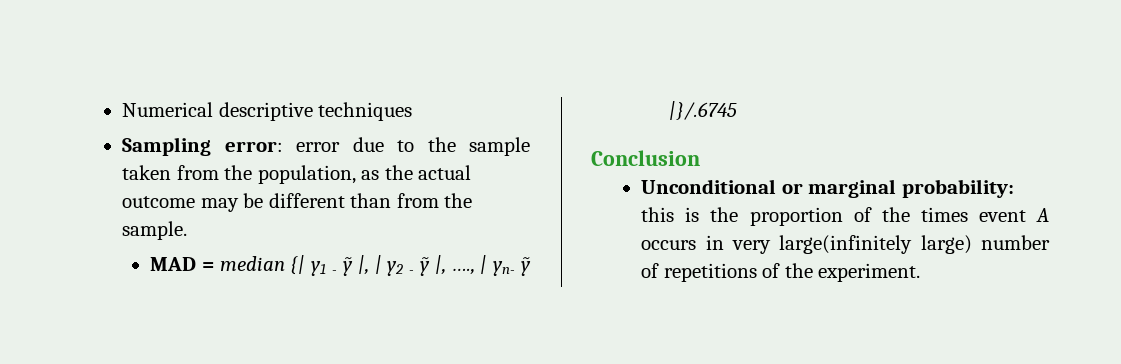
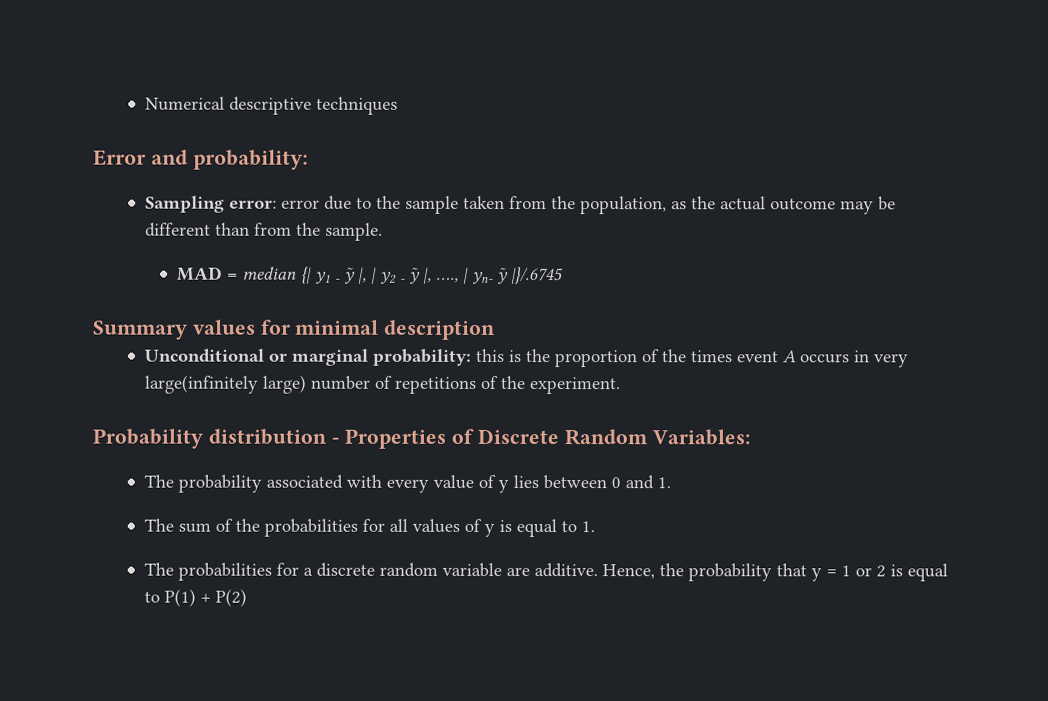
+ Error and probability:
- Conclusion
+ Summary values for minimal description
+ Probability distribution - Properties of Discrete Random Variables:
+ The probability associated with every value of y lies between 0 and 1.
+ The sum of the probabilities for all values of y is equal to 1.
+ The probabilities for a discrete random variable are additive. Hence, the probability that y = 1 or 2 is equal to P(1) + P(2)

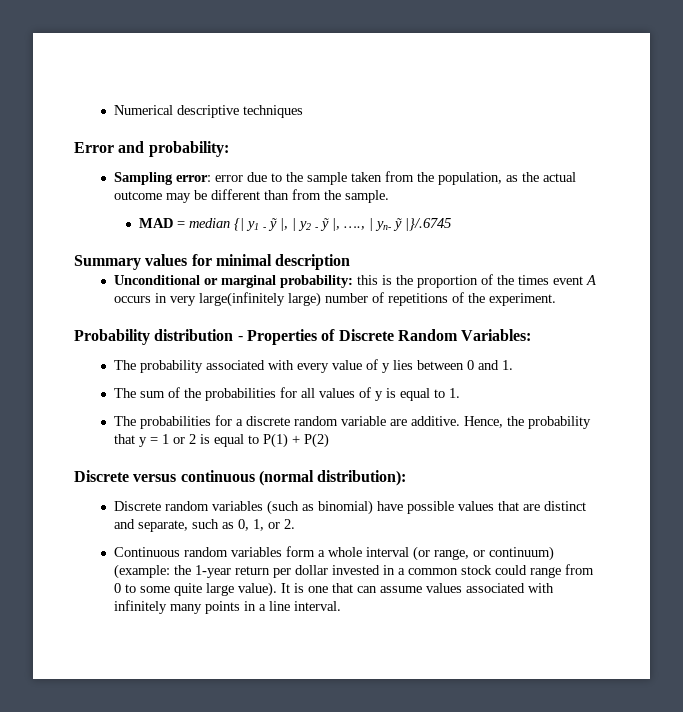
+ Discrete versus continuous (normal distribution):
+ Discrete random variables (such as binomial) have possible values that are distinct and separate, such as 0, 1, or 2.
+ Continuous random variables form a whole interval (or range, or continuum) (example: the 1-year return per dollar invested in a common stock could range from 0 to some quite large value). It is one that can assume values associated with infinitely many points in a line interval.

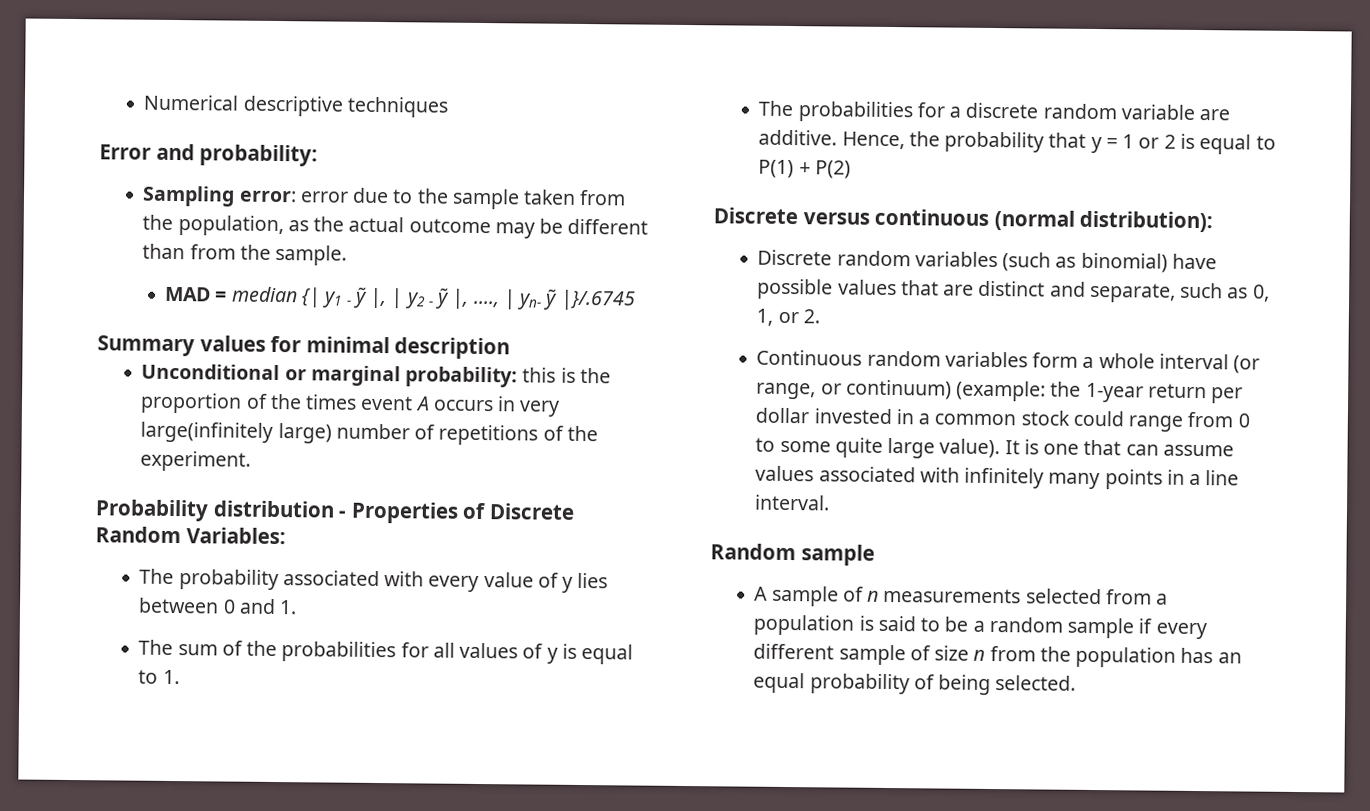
+ Random sample
+ A sample of n measurements selected from a population is said to be a random sample if every different sample of size n from the population has an equal probability of being selected.

